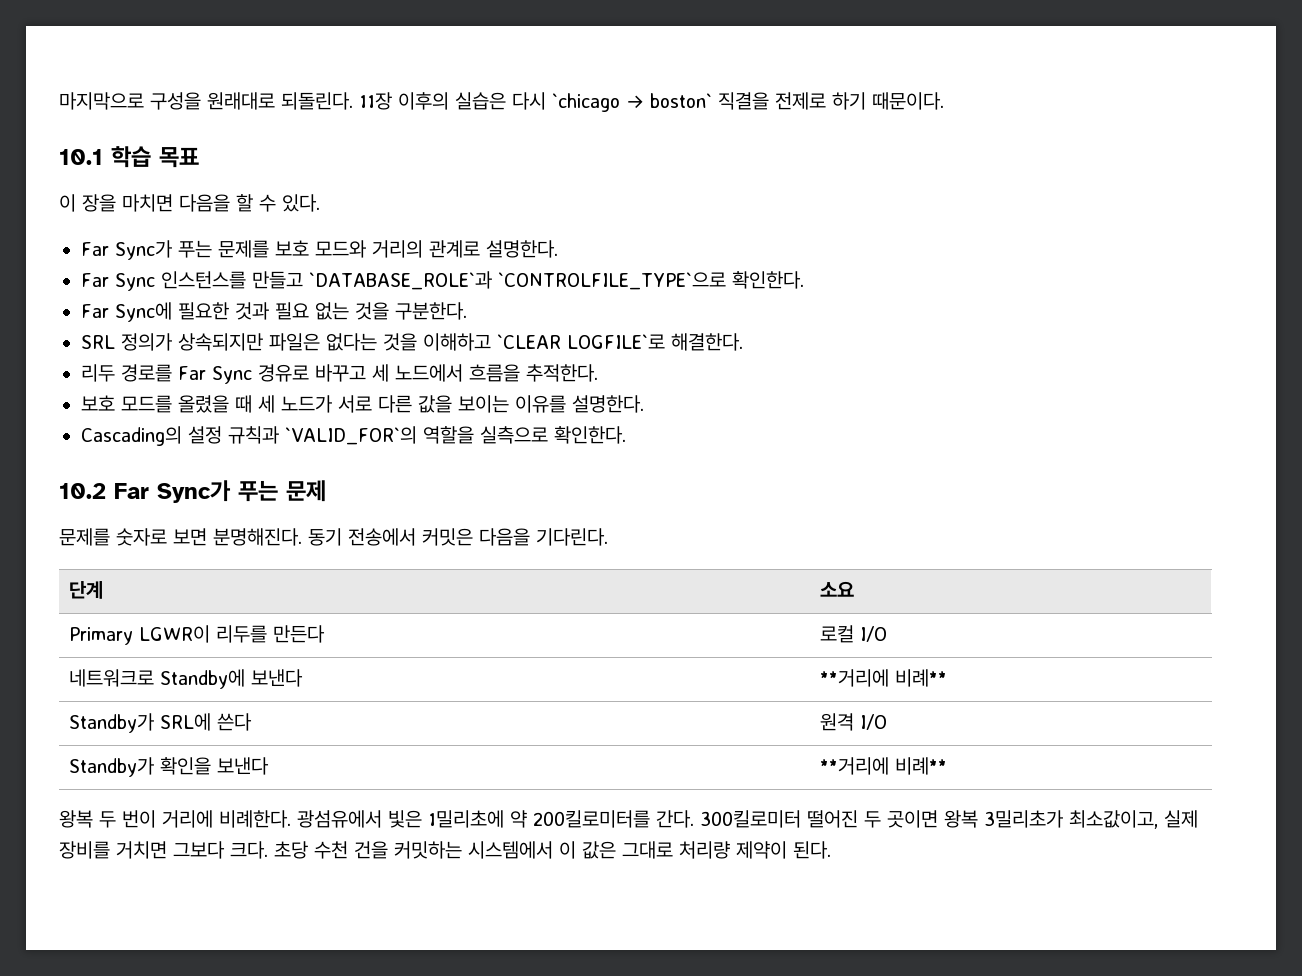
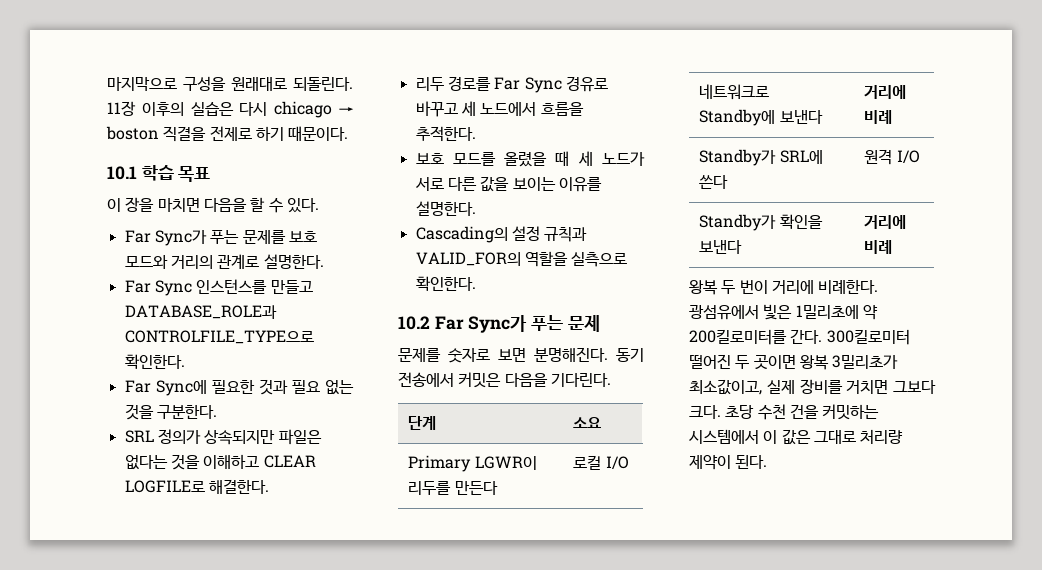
- 11장 이후의 실습은 다시 `chicago → boston` 직결을 전제로 하기 때문이다.
+ 11장 이후의 실습은 다시 chicago → boston 직결을 전제로 하기 때문이다.
- Far Sync 인스턴스를 만들고 `DATABASE_ROLE`과 `CONTROLFILE_TYPE`으로 확인한다.
+ Far Sync 인스턴스를 만들고 DATABASE_ROLE과 CONTROLFILE_TYPE으로 확인한다.
- SRL 정의가 상속되지만 파일은 없다는 것을 이해하고 `CLEAR LOGFILE`로 해결한다.
+ SRL 정의가 상속되지만 파일은 없다는 것을 이해하고 CLEAR LOGFILE로 해결한다.
- Cascading의 설정 규칙과 `VALID_FOR`의 역할을 실측으로 확인한다.
+ Cascading의 설정 규칙과 VALID_FOR의 역할을 실측으로 확인한다.
- 네트워크로 Standby에 보낸다 | **거리에 비례**
+ 네트워크로 Standby에 보낸다 | 거리에 비례
- Standby가 확인을 보낸다 | **거리에 비례**
+ Standby가 확인을 보낸다 | 거리에 비례

